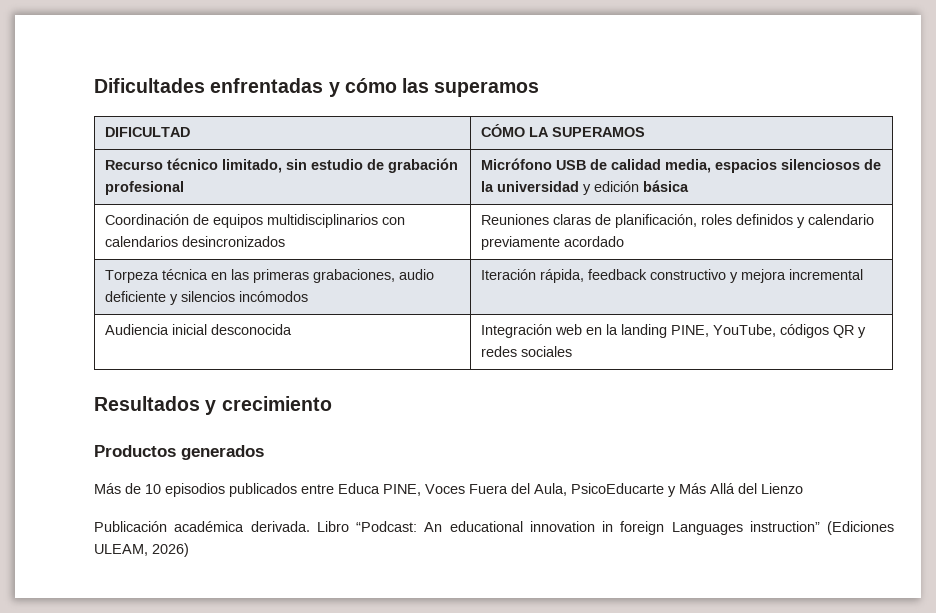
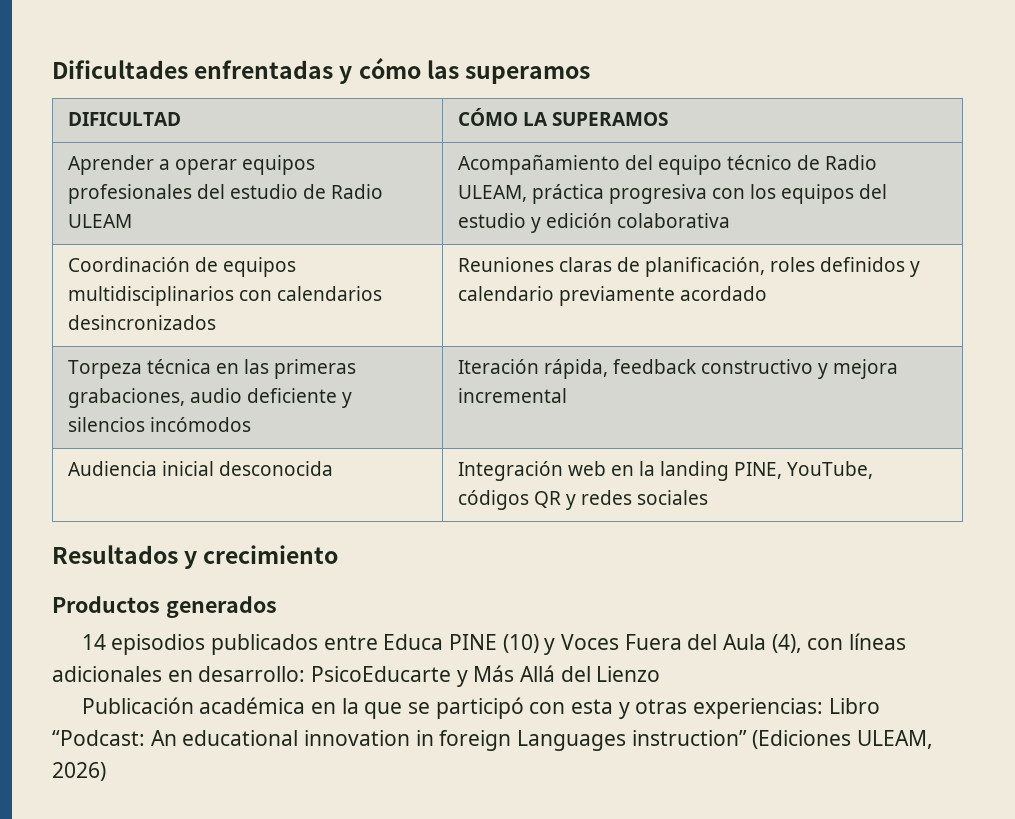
- Recurso técnico limitado, sin estudio de grabación profesional | Micrófono USB de calidad media, espacios silenciosos de la universidad y edición básica
+ Aprender a operar equipos profesionales del estudio de Radio ULEAM | Acompañamiento del equipo técnico de Radio ULEAM, práctica progresiva con los equipos del estudio y edición colaborativa
- Más de 10 episodios publicados entre Educa PINE, Voces Fuera del Aula, PsicoEducarte y Más Allá del Lienzo
+ 14 episodios publicados entre Educa PINE (10) y Voces Fuera del Aula (4), con líneas adicionales en desarrollo: PsicoEducarte y Más Allá del Lienzo
- Publicación académica derivada. Libro “Podcast: An educational innovation in foreign Languages instruction” (Ediciones ULEAM, 2026)
+ Publicación académica en la que se participó con esta y otras experiencias: Libro “Podcast: An educational innovation in foreign Languages instruction” (Ediciones ULEAM, 2026)

